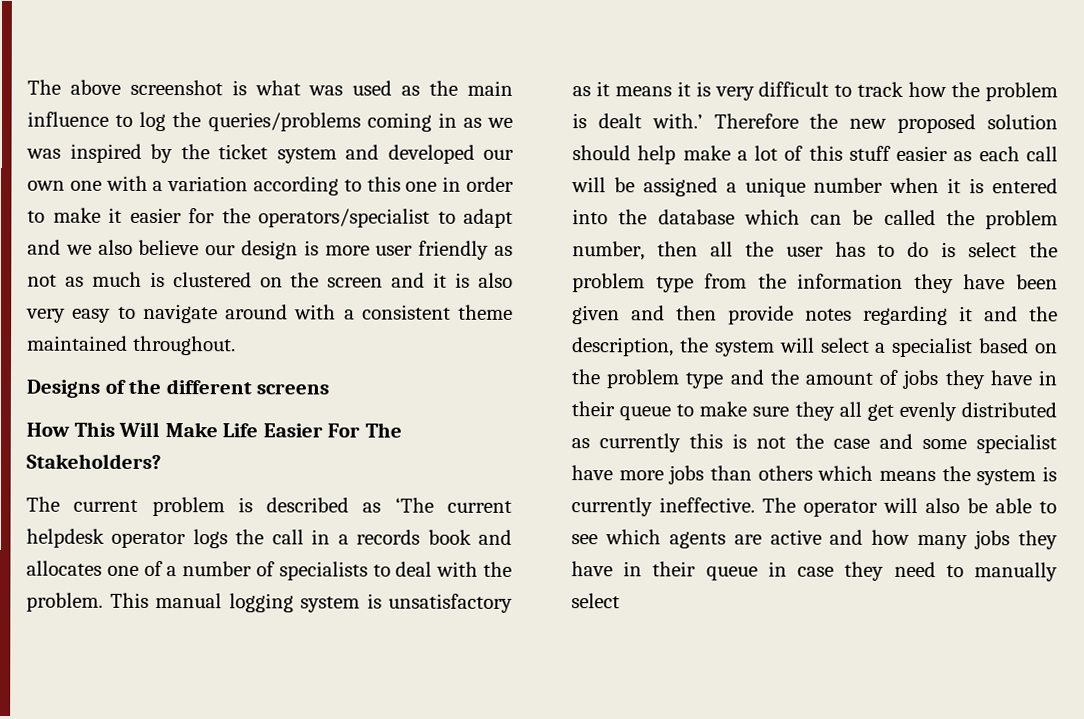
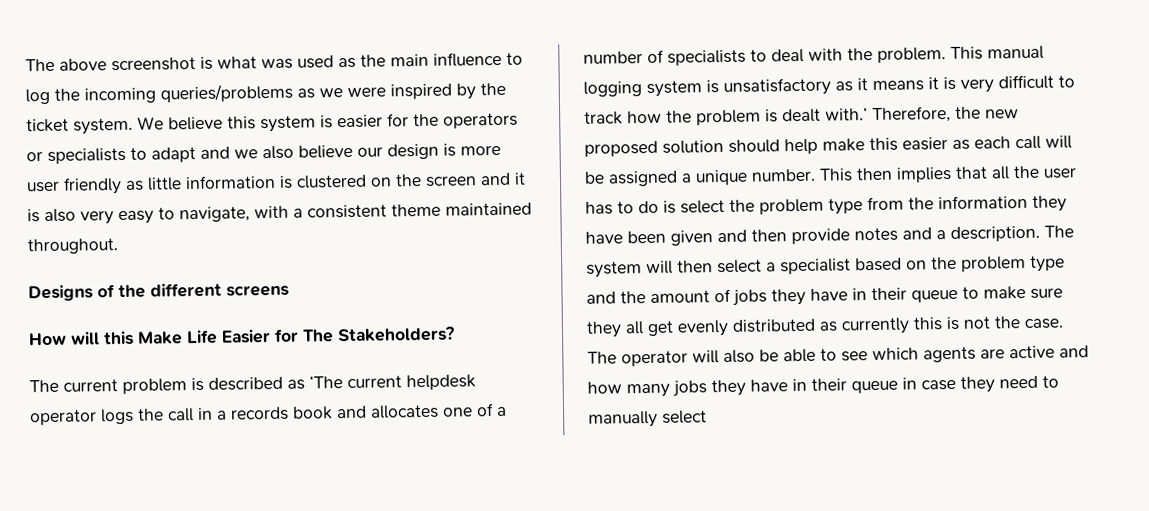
- The above screenshot is what was used as the main influence to log the queries/problems coming in as we was inspired by the ticket system and developed our own one with a variation according to this one in order to make it easier for the operators/specialist to adapt and we also believe our design is more user friendly as not as much is clustered on the screen and it is also very easy to navigate around with a consistent theme maintained throughout.
+ The above screenshot is what was used as the main influence to log the incoming queries/problems as we were inspired by the ticket system. We believe this system is easier for the operators or specialists to adapt and we also believe our design is more user friendly as little information is clustered on the screen and it is also very easy to navigate, with a consistent theme maintained throughout.
- How This Will Make Life Easier For The Stakeholders?
+ How will this Make Life Easier for The Stakeholders?
- Therefore the new proposed solution should help make a lot of this stuff easier as each call will be assigned a unique number when it is entered into the database which can be called the problem number, then all the user has to do is select the problem type from the information they have been given and then provide notes regarding it and the description, the system will select a specialist based on the problem type and the amount of jobs they have in their queue to make sure they all get evenly distributed as currently this is not the case and some specialist have more jobs than others which means the system is currently ineffective.
+ Therefore, the new proposed solution should help make this easier as each call will be assigned a unique number. This then implies that all the user has to do is select the problem type from the information they have been given and then provide notes and a description. The system will then select a specialist based on the problem type and the amount of jobs they have in their queue to make sure they all get evenly distributed as currently this is not the case.

